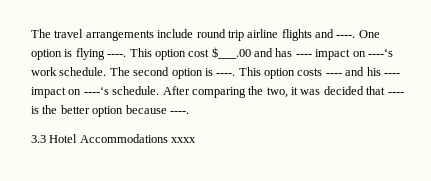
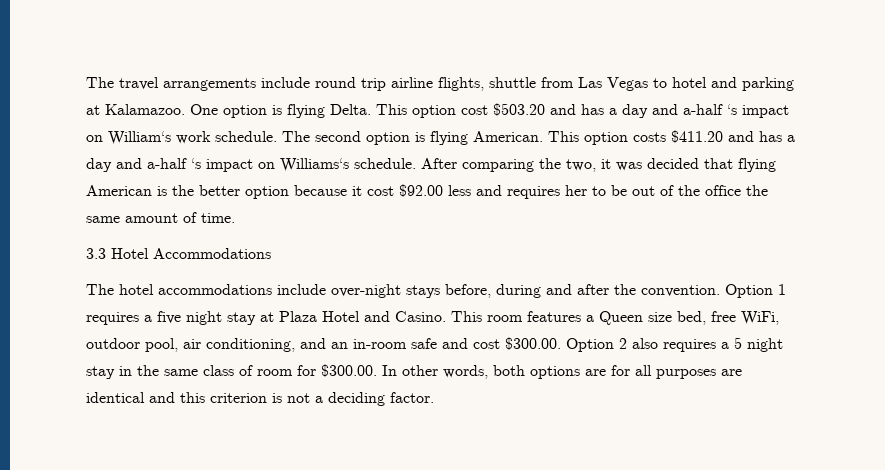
- The travel arrangements include round trip airline flights and ----.
+ The travel arrangements include round trip airline flights, shuttle from Las Vegas to hotel and parking at Kalamazoo.
- One option is flying ----.
+ One option is flying Delta.
- This option cost $___.00 and has ---- impact on ----‘s work schedule.
+ This option cost $503.20 and has a day and a-half ‘s impact on William‘s work schedule.
- The second option is ----.
+ The second option is flying American.
- This option costs ---- and his ---- impact on ----‘s schedule.
+ This option costs $411.20 and has a day and a-half ‘s impact on Williams‘s schedule.
- After comparing the two, it was decided that ---- is the better option because ----.
- 3.3 Hotel Accommodations xxxx
+ After comparing the two, it was decided that flying American is the better option because it cost $92.00 less and requires her to be out of the office the same amount of time.
+ 3.3 Hotel Accommodations
+ The hotel accommodations include over-night stays before, during and after the convention. Option 1 requires a five night stay at Plaza Hotel and Casino. This room features a Queen size bed, free WiFi, outdoor pool, air conditioning, and an in-room safe and cost $300.00. Option 2 also requires a 5 night stay in the same class of room for $300.00. In other words, both options are for all purposes are identical and this criterion is not a deciding factor.

